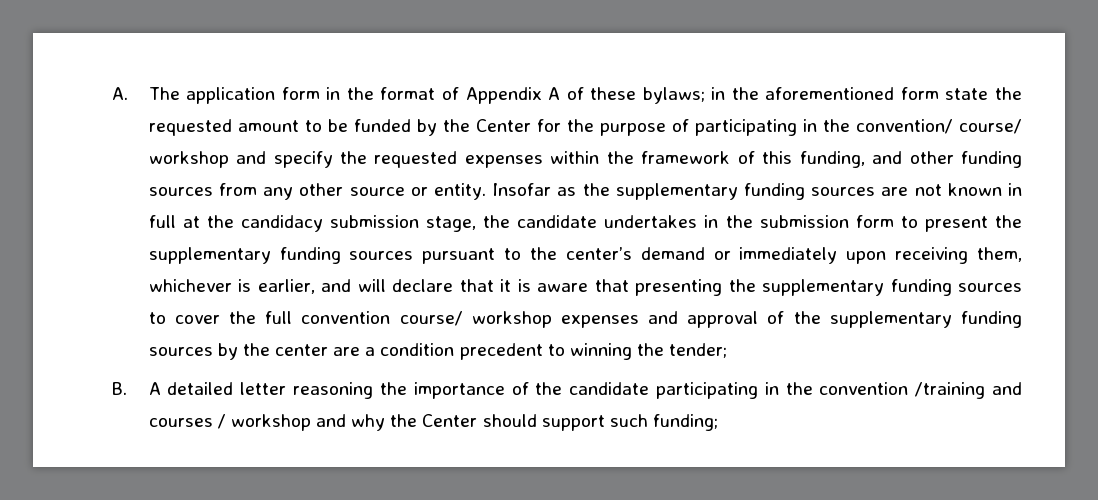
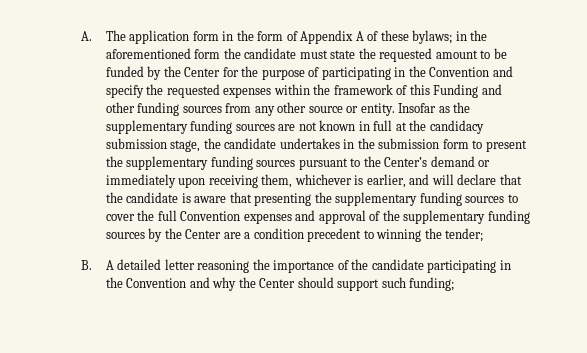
- A. The application form in the format of Appendix A of these bylaws; in the aforementioned form state the requested amount to be funded by the Center for the purpose of participating in the convention/ course/ workshop and specify the requested expenses within the framework of this funding, and other funding sources from any other source or entity.
+ A. The application form in the form of Appendix A of these bylaws; in the aforementioned form the candidate must state the requested amount to be funded by the Center for the purpose of participating in the Convention and specify the requested expenses within the framework of this Funding and other funding sources from any other source or entity.
- Insofar as the supplementary funding sources are not known in full at the candidacy submission stage, the candidate undertakes in the submission form to present the supplementary funding sources pursuant to the center’s demand or immediately upon receiving them, whichever is earlier, and will declare that it is aware that presenting the supplementary funding sources to cover the full convention course/ workshop expenses and approval of the supplementary funding sources by the center are a condition precedent to winning the tender;
+ Insofar as the supplementary funding sources are not known in full at the candidacy submission stage, the candidate undertakes in the submission form to present the supplementary funding sources pursuant to the Center’s demand or immediately upon receiving them, whichever is earlier, and will declare that the candidate is aware that presenting the supplementary funding sources to cover the full Convention expenses and approval of the supplementary funding sources by the Center are a condition precedent to winning the tender;
- B. A detailed letter reasoning the importance of the candidate participating in the convention /training and courses / workshop and why the Center should support such funding;
+ B. A detailed letter reasoning the importance of the candidate participating in the Convention and why the Center should support such funding;

